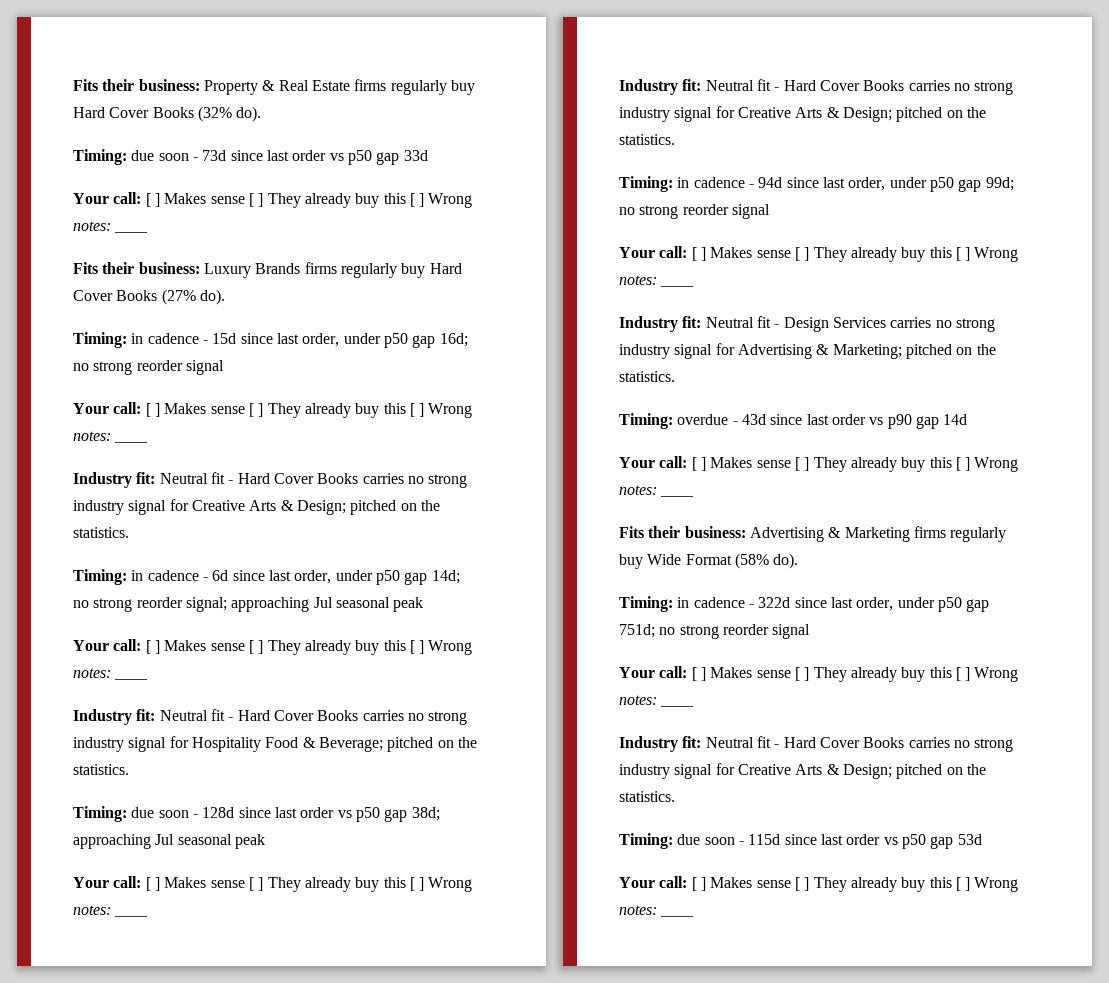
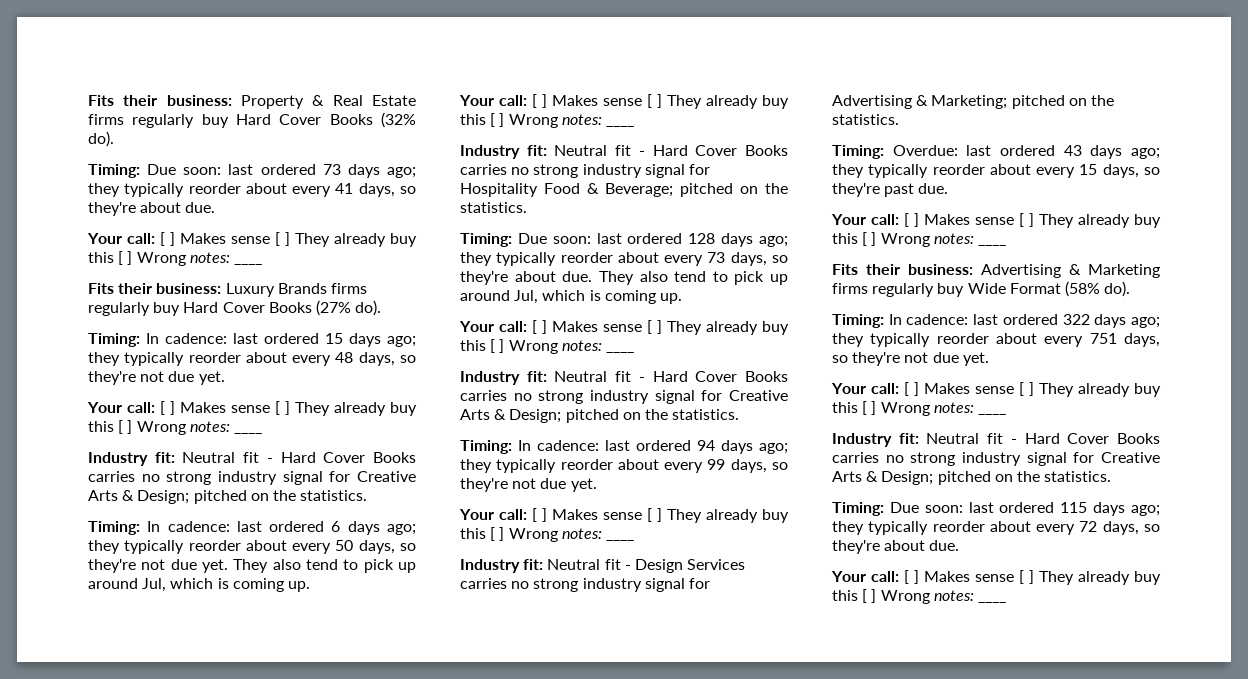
- Timing: due soon - 73d since last order vs p50 gap 33d
+ Timing: Due soon: last ordered 73 days ago; they typically reorder about every 41 days, so they're about due.
- Timing: in cadence - 15d since last order, under p50 gap 16d; no strong reorder signal
+ Timing: In cadence: last ordered 15 days ago; they typically reorder about every 48 days, so they're not due yet.
- Timing: in cadence - 6d since last order, under p50 gap 14d; no strong reorder signal; approaching Jul seasonal peak
+ Timing: In cadence: last ordered 6 days ago; they typically reorder about every 50 days, so they're not due yet. They also tend to pick up around Jul, which is coming up.
- Timing: due soon - 128d since last order vs p50 gap 38d; approaching Jul seasonal peak
+ Timing: Due soon: last ordered 128 days ago; they typically reorder about every 73 days, so they're about due. They also tend to pick up around Jul, which is coming up.
- Timing: in cadence - 94d since last order, under p50 gap 99d; no strong reorder signal
+ Timing: In cadence: last ordered 94 days ago; they typically reorder about every 99 days, so they're not due yet.
- Timing: overdue - 43d since last order vs p90 gap 14d
+ Timing: Overdue: last ordered 43 days ago; they typically reorder about every 15 days, so they're past due.
- Timing: in cadence - 322d since last order, under p50 gap 751d; no strong reorder signal
+ Timing: In cadence: last ordered 322 days ago; they typically reorder about every 751 days, so they're not due yet.
- Timing: due soon - 115d since last order vs p50 gap 53d
+ Timing: Due soon: last ordered 115 days ago; they typically reorder about every 72 days, so they're about due.

